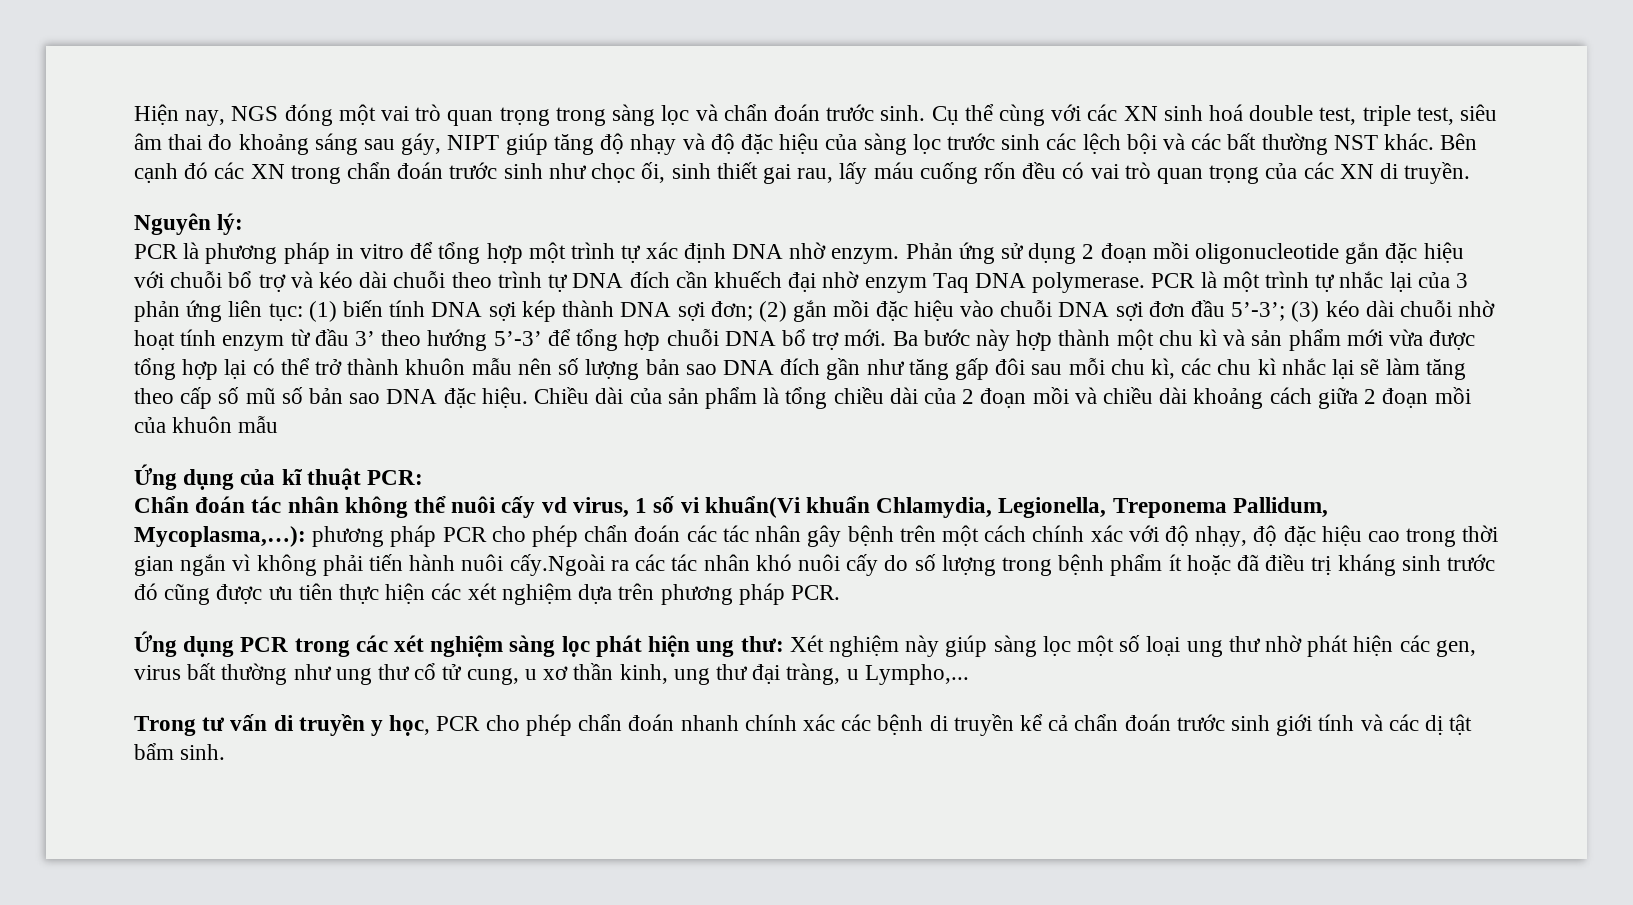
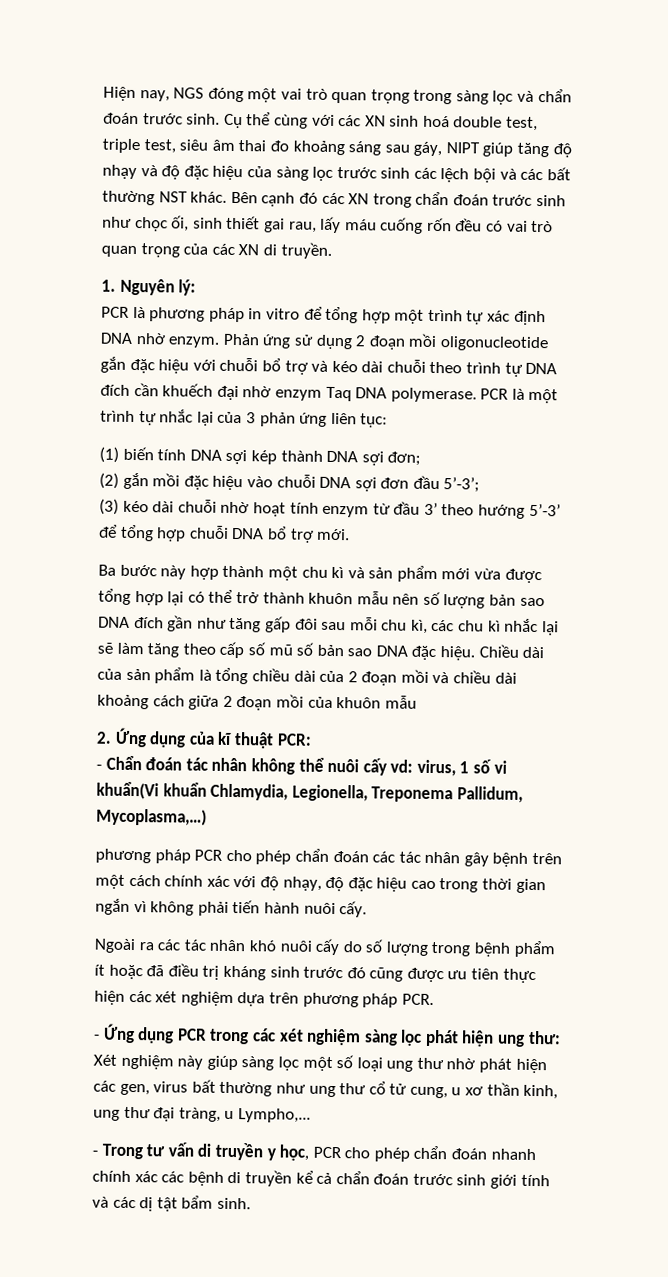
- Nguyên lý:
+ 1. Nguyên lý:
- PCR là một trình tự nhắc lại của 3 phản ứng liên tục: (1) biến tính DNA sợi kép thành DNA sợi đơn; (2) gắn mồi đặc hiệu vào chuỗi DNA sợi đơn đầu 5’-3’; (3) kéo dài chuỗi nhờ hoạt tính enzym từ đầu 3’ theo hướng 5’-3’ để tổng hợp chuỗi DNA bổ trợ mới. Ba bước này hợp thành một chu kì và sản phẩm mới vừa được tổng hợp lại có thể trở thành khuôn mẫu nên số lượng bản sao DNA đích gần như tăng gấp đôi sau mỗi chu kì, các chu kì nhắc lại sẽ làm tăng theo cấp số mũ số bản sao DNA đặc hiệu.
+ PCR là một trình tự nhắc lại của 3 phản ứng liên tục:
+ (1) biến tính DNA sợi kép thành DNA sợi đơn;
+ (2) gắn mồi đặc hiệu vào chuỗi DNA sợi đơn đầu 5’-3’;
+ (3) kéo dài chuỗi nhờ hoạt tính enzym từ đầu 3’ theo hướng 5’-3’ để tổng hợp chuỗi DNA bổ trợ mới.
+ Ba bước này hợp thành một chu kì và sản phẩm mới vừa được tổng hợp lại có thể trở thành khuôn mẫu nên số lượng bản sao DNA đích gần như tăng gấp đôi sau mỗi chu kì, các chu kì nhắc lại sẽ làm tăng theo cấp số mũ số bản sao DNA đặc hiệu.
- Ứng dụng của kĩ thuật PCR:
+ 2. Ứng dụng của kĩ thuật PCR:
- Chẩn đoán tác nhân không thể nuôi cấy vd virus, 1 số vi khuẩn(Vi khuẩn Chlamydia, Legionella, Treponema Pallidum, Mycoplasma,…): phương pháp PCR cho phép chẩn đoán các tác nhân gây bệnh trên một cách chính xác với độ nhạy, độ đặc hiệu cao trong thời gian ngắn vì không phải tiến hành nuôi cấy.Ngoài ra các tác nhân khó nuôi cấy do số lượng trong bệnh phẩm ít hoặc đã điều trị kháng sinh trước đó cũng được ưu tiên thực hiện các xét nghiệm dựa trên phương pháp PCR.
+ - Chẩn đoán tác nhân không thể nuôi cấy vd: virus, 1 số vi khuẩn(Vi khuẩn Chlamydia, Legionella, Treponema Pallidum, Mycoplasma,…)
+ phương pháp PCR cho phép chẩn đoán các tác nhân gây bệnh trên một cách chính xác với độ nhạy, độ đặc hiệu cao trong thời gian ngắn vì không phải tiến hành nuôi cấy.
+ Ngoài ra các tác nhân khó nuôi cấy do số lượng trong bệnh phẩm ít hoặc đã điều trị kháng sinh trước đó cũng được ưu tiên thực hiện các xét nghiệm dựa trên phương pháp PCR.
- Ứng dụng PCR trong các xét nghiệm sàng lọc phát hiện ung thư: Xét nghiệm này giúp sàng lọc một số loại ung thư nhờ phát hiện các gen, virus bất thường như ung thư cổ tử cung, u xơ thần kinh, ung thư đại tràng, u Lympho,...
+ - Ứng dụng PCR trong các xét nghiệm sàng lọc phát hiện ung thư: Xét nghiệm này giúp sàng lọc một số loại ung thư nhờ phát hiện các gen, virus bất thường như ung thư cổ tử cung, u xơ thần kinh, ung thư đại tràng, u Lympho,...
- Trong tư vấn di truyền y học, PCR cho phép chẩn đoán nhanh chính xác các bệnh di truyền kể cả chẩn đoán trước sinh giới tính và các dị tật bẩm sinh.
+ - Trong tư vấn di truyền y học, PCR cho phép chẩn đoán nhanh chính xác các bệnh di truyền kể cả chẩn đoán trước sinh giới tính và các dị tật bẩm sinh.

